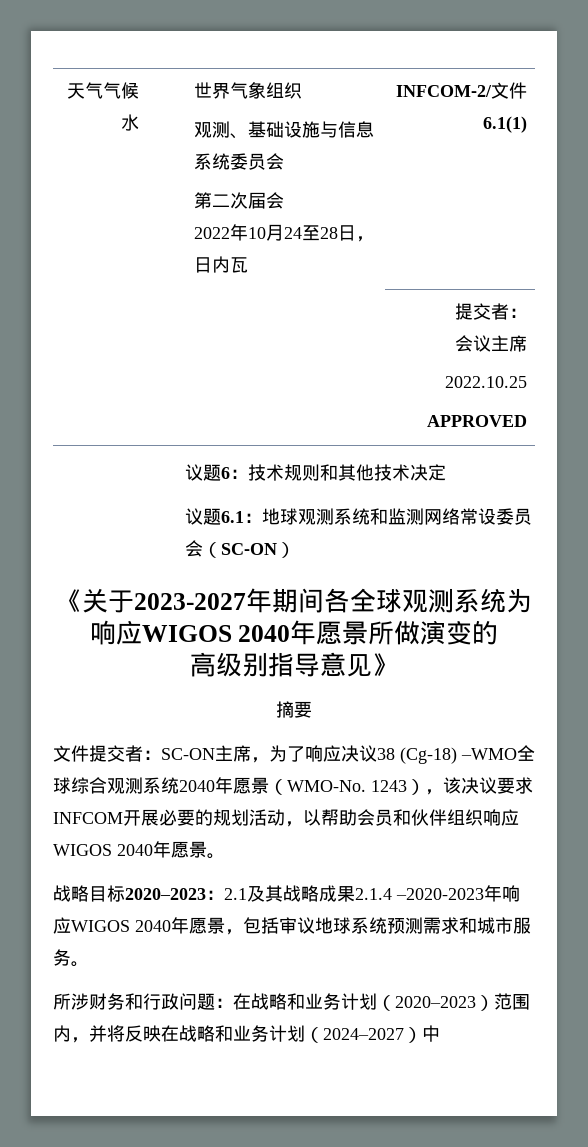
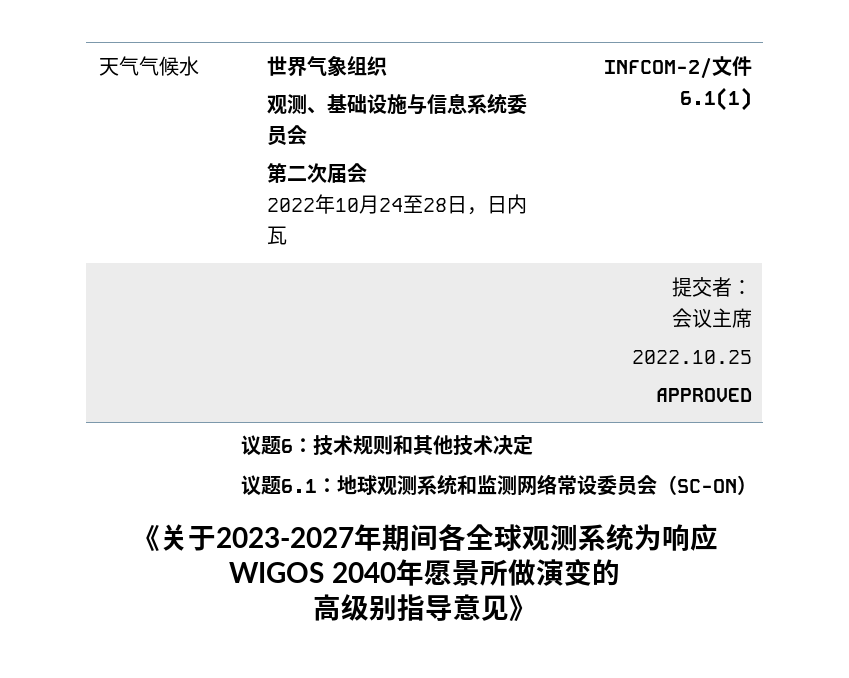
- 摘要
- 文件提交者：SC-ON主席，为了响应决议38 (Cg-18) –WMO全球综合观测系统2040年愿景（WMO-No. 1243），该决议要求INFCOM开展必要的规划活动，以帮助会员和伙伴组织响应WIGOS 2040年愿景。
- 战略目标2020–2023：2.1及其战略成果2.1.4 –2020-2023年响应WIGOS 2040年愿景，包括审议地球系统预测需求和城市服务。
- 所涉财务和行政问题：在战略和业务计划（2020–2023）范围内，并将反映在战略和业务计划（2024–2027）中

